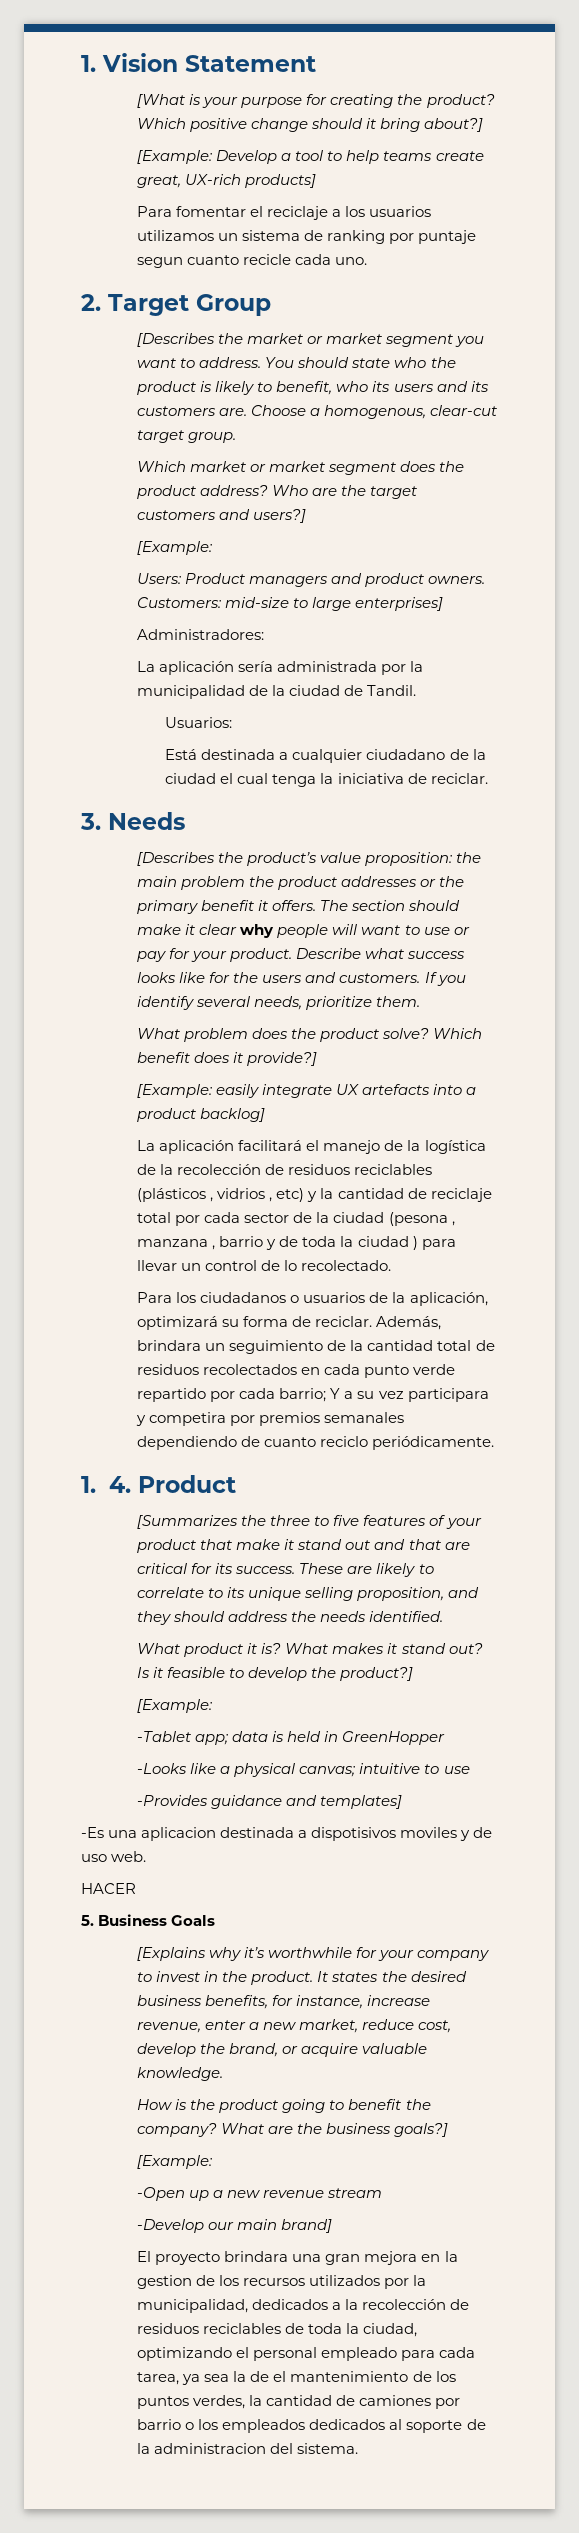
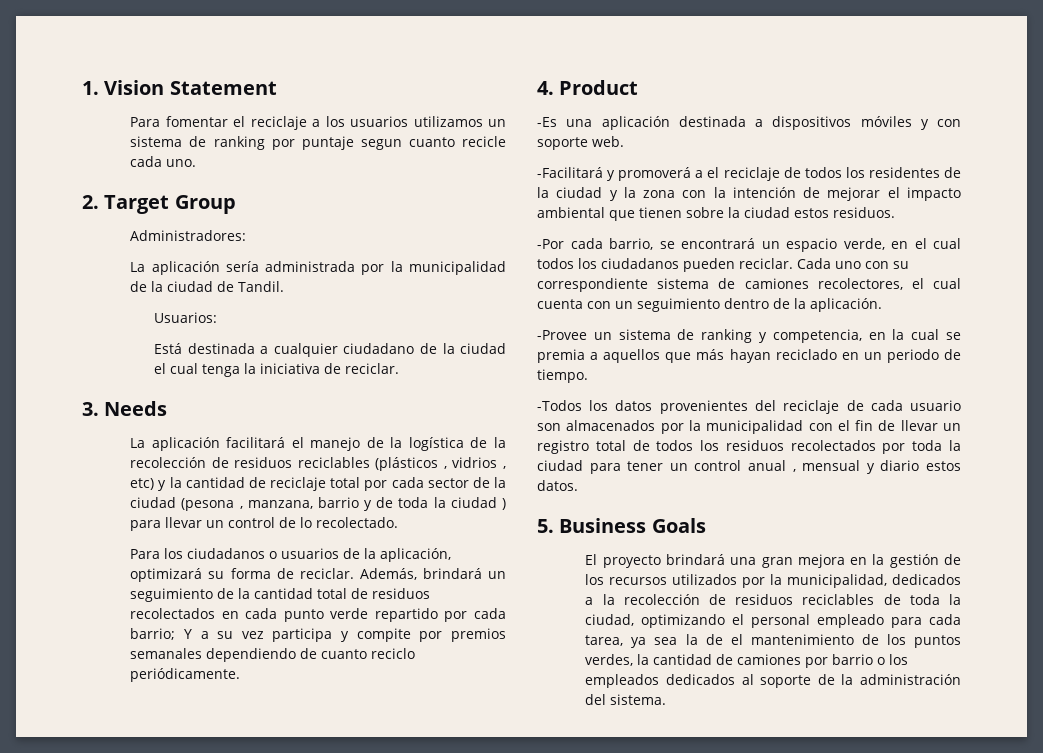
- [What is your purpose for creating the product? Which positive change should it bring about?]
- [Example: Develop a tool to help teams create great, UX-rich products]
- [Describes the market or market segment you want to address. You should state who the product is likely to benefit, who its users and its customers are. Choose a homogenous, clear-cut target group.
- Which market or market segment does the product address? Who are the target customers and users?]
- [Example:
- Users: Product managers and product owners. Customers: mid-size to large enterprises]
- [Describes the product’s value proposition: the main problem the product addresses or the primary benefit it offers. The section should make it clear why people will want to use or pay for your product. Describe what success looks like for the users and customers. If you identify several needs, prioritize them.
- What problem does the product solve? Which benefit does it provide?]
- [Example: easily integrate UX artefacts into a product backlog]
- La aplicación facilitará el manejo de la logística de la recolección de residuos reciclables (plásticos , vidrios , etc) y la cantidad de reciclaje total por cada sector de la ciudad (pesona , manzana , barrio y de toda la ciudad ) para llevar un control de lo recolectado.
+ La aplicación facilitará el manejo de la logística de la recolección de residuos reciclables (plásticos , vidrios , etc) y la cantidad de reciclaje total por cada sector de la ciudad (pesona , manzana, barrio y de toda la ciudad ) para llevar un control de lo recolectado.
- Además, brindara un seguimiento de la cantidad total de residuos recolectados en cada punto verde repartido por cada barrio; Y a su vez participara y competira por premios semanales dependiendo de cuanto reciclo periódicamente.
+ Además, brindará un seguimiento de la cantidad total de residuos recolectados en cada punto verde repartido por cada barrio; Y a su vez participa y compite por premios semanales dependiendo de cuanto reciclo periódicamente.
- 1. 4. Product
+ 4. Product
- [Summarizes the three to five features of your product that make it stand out and that are critical for its success. These are likely to correlate to its unique selling proposition, and they should address the needs identified.
- What product it is? What makes it stand out? Is it feasible to develop the product?]
- [Example:
- -Tablet app; data is held in GreenHopper
- -Looks like a physical canvas; intuitive to use
- -Provides guidance and templates]
- -Es una aplicacion destinada a dispotisivos moviles y de uso web.
- HACER
+ -Es una aplicación destinada a dispositivos móviles y con soporte web.
+ -Facilitará y promoverá a el reciclaje de todos los residentes de la ciudad y la zona con la intención de mejorar el impacto ambiental que tienen sobre la ciudad estos residuos.
+ -Por cada barrio, se encontrará un espacio verde, en el cual todos los ciudadanos pueden reciclar. Cada uno con su correspondiente sistema de camiones recolectores, el cual cuenta con un seguimiento dentro de la aplicación.
+ -Provee un sistema de ranking y competencia, en la cual se premia a aquellos que más hayan reciclado en un periodo de tiempo.
+ -Todos los datos provenientes del reciclaje de cada usuario son almacenados por la municipalidad con el fin de llevar un registro total de todos los residuos recolectados por toda la ciudad para tener un control anual , mensual y diario estos datos.
  5. Business Goals
- [Explains why it’s worthwhile for your company to invest in the product. It states the desired business benefits, for instance, increase revenue, enter a new market, reduce cost, develop the brand, or acquire valuable knowledge.
- How is the product going to benefit the company? What are the business goals?]
- [Example:
- -Open up a new revenue stream
- -Develop our main brand]
- El proyecto brindara una gran mejora en la gestion de los recursos utilizados por la municipalidad, dedicados a la recolección de residuos reciclables de toda la ciudad, optimizando el personal empleado para cada tarea, ya sea la de el mantenimiento de los puntos verdes, la cantidad de camiones por barrio o los empleados dedicados al soporte de la administracion del sistema.
+ El proyecto brindará una gran mejora en la gestión de los recursos utilizados por la municipalidad, dedicados a la recolección de residuos reciclables de toda la ciudad, optimizando el personal empleado para cada tarea, ya sea la de el mantenimiento de los puntos verdes, la cantidad de camiones por barrio o los empleados dedicados al soporte de la administración del sistema.

